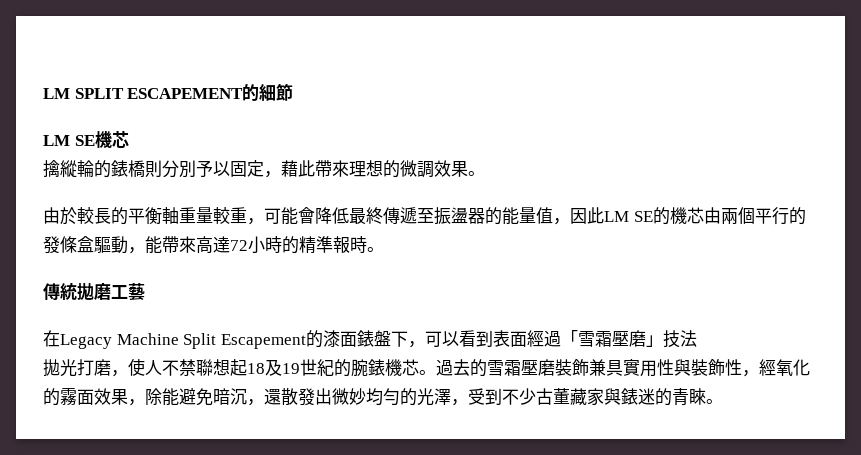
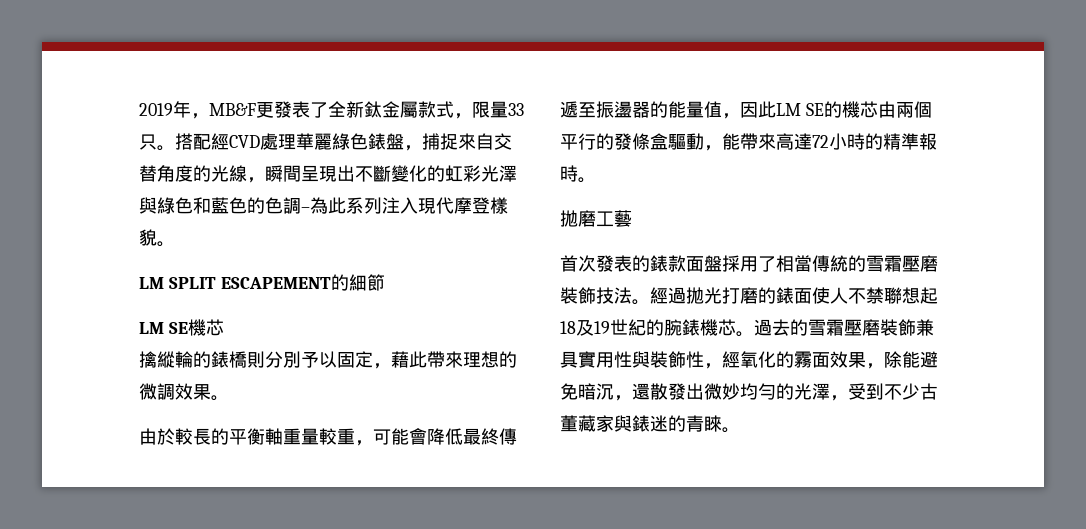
+ 2019年，MB&F更發表了全新鈦金屬款式，限量33只。搭配經CVD處理華麗綠色錶盤，捕捉來自交替角度的光線，瞬間呈現出不斷變化的虹彩光澤與綠色和藍色的色調–為此系列注入現代摩登樣貌。
- 傳統拋磨工藝
+ 拋磨工藝
- 在Legacy Machine Split Escapement的漆面錶盤下，可以看到表面經過「雪霜壓磨」技法
- 拋光打磨，使人不禁聯想起18及19世紀的腕錶機芯。
+ 首次發表的錶款面盤採用了相當傳統的雪霜壓磨裝飾技法。經過拋光打磨的錶面使人不禁聯想起18及19世紀的腕錶機芯。

